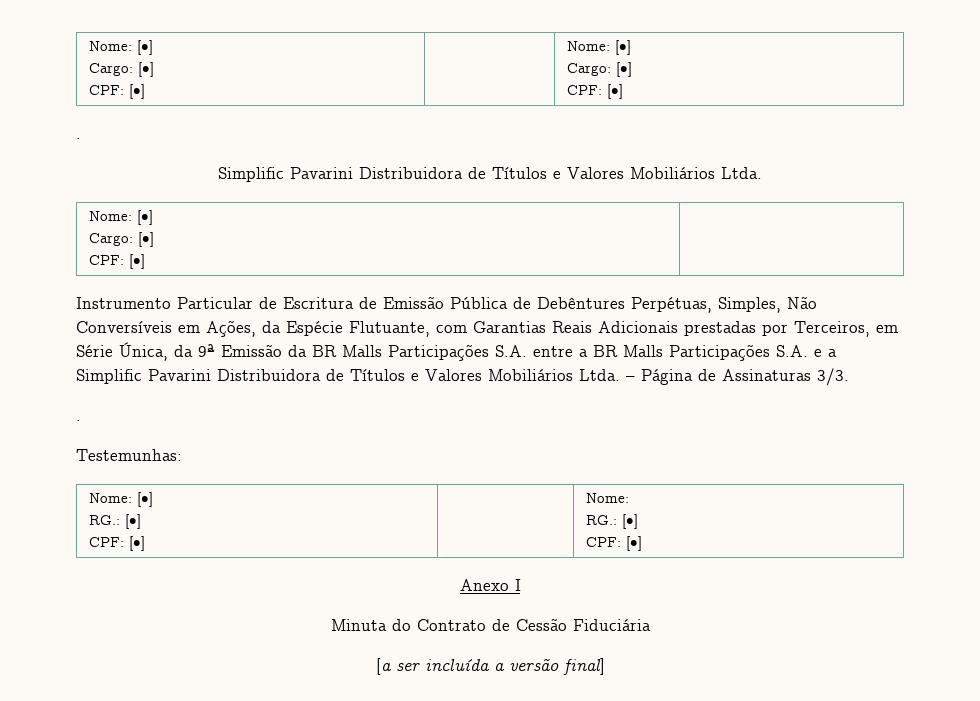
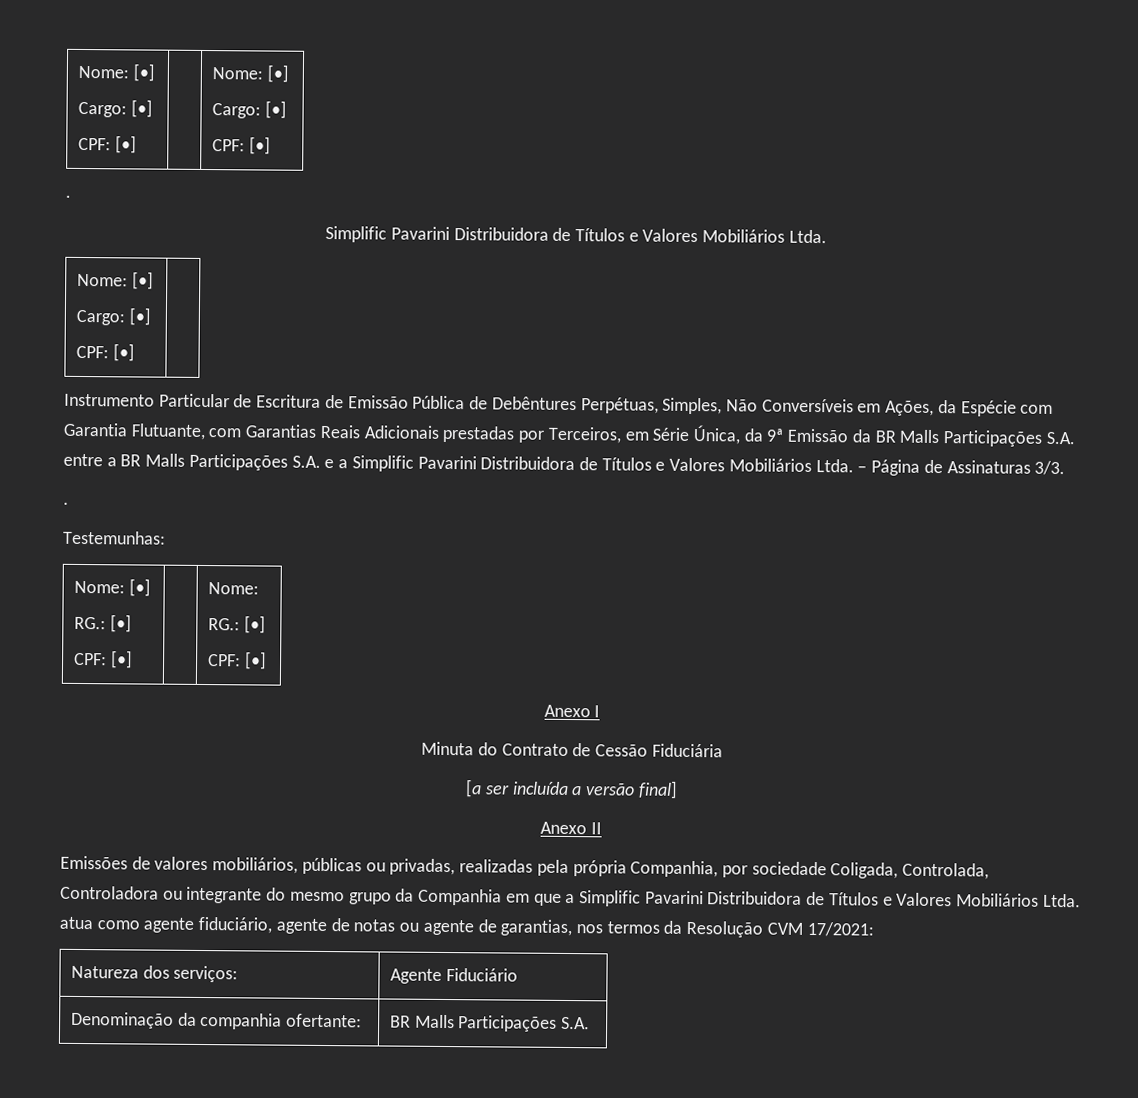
- Instrumento Particular de Escritura de Emissão Pública de Debêntures Perpétuas, Simples, Não Conversíveis em Ações, da Espécie Flutuante, com Garantias Reais Adicionais prestadas por Terceiros, em Série Única, da 9ª Emissão da BR Malls Participações S.A. entre a BR Malls Participações S.A. e a Simplific Pavarini Distribuidora de Títulos e Valores Mobiliários Ltda.
+ Instrumento Particular de Escritura de Emissão Pública de Debêntures Perpétuas, Simples, Não Conversíveis em Ações, da Espécie com Garantia Flutuante, com Garantias Reais Adicionais prestadas por Terceiros, em Série Única, da 9ª Emissão da BR Malls Participações S.A. entre a BR Malls Participações S.A. e a Simplific Pavarini Distribuidora de Títulos e Valores Mobiliários Ltda.
+ Anexo II
+ Emissões de valores mobiliários, públicas ou privadas, realizadas pela própria Companhia, por sociedade Coligada, Controlada, Controladora ou integrante do mesmo grupo da Companhia em que a Simplific Pavarini Distribuidora de Títulos e Valores Mobiliários Ltda. atua como agente fiduciário, agente de notas ou agente de garantias, nos termos da Resolução CVM 17/2021:
+ Natureza dos serviços: | Agente Fiduciário
+ Denominação da companhia ofertante: | BR Malls Participações S.A.

